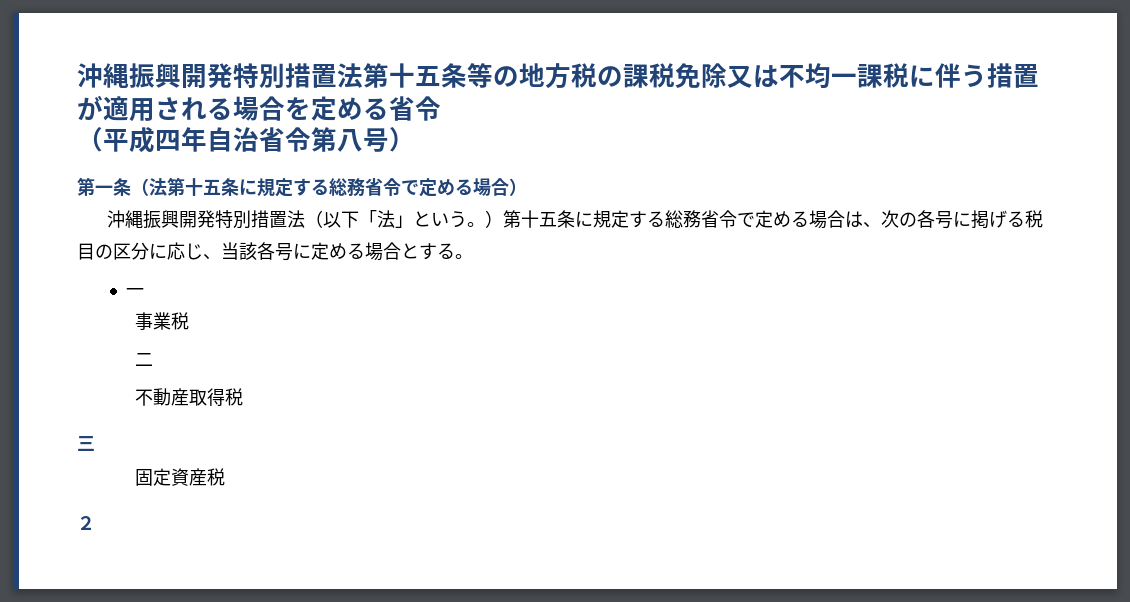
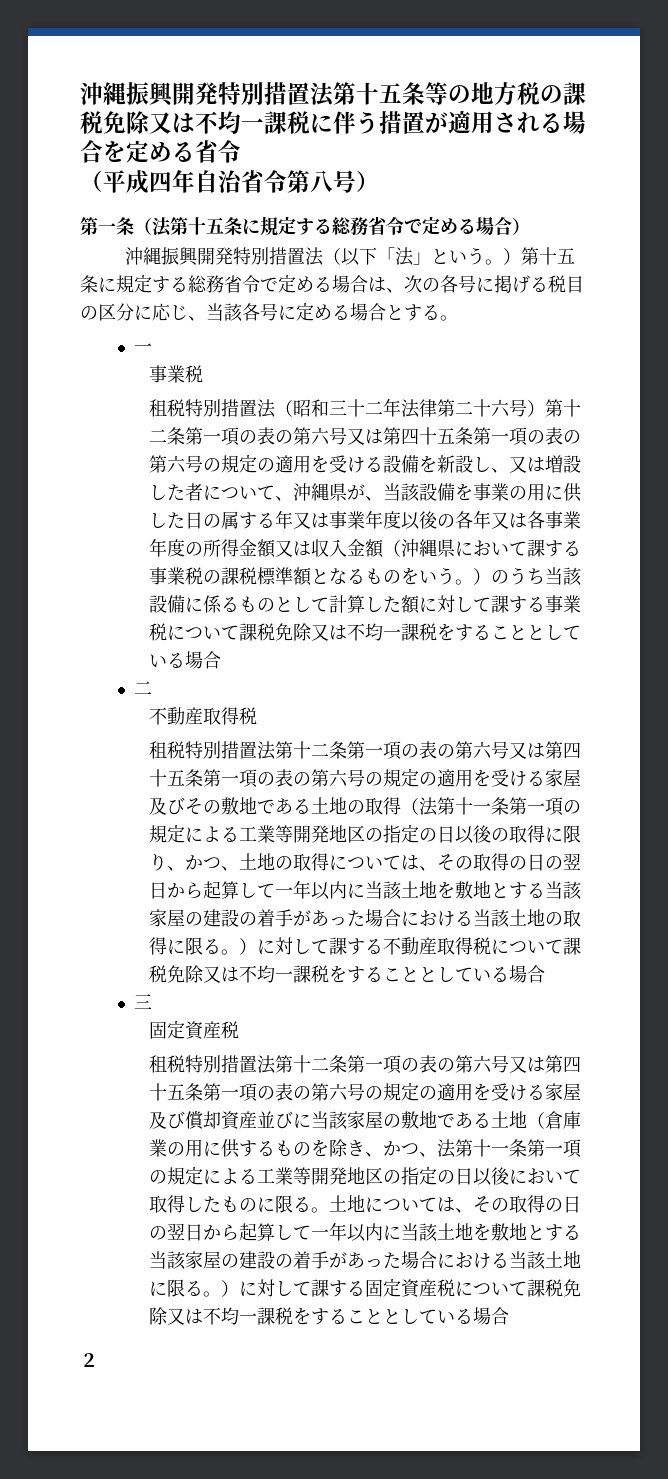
+ 租税特別措置法（昭和三十二年法律第二十六号）第十二条第一項の表の第六号又は第四十五条第一項の表の第六号の規定の適用を受ける設備を新設し、又は増設した者について、沖縄県が、当該設備を事業の用に供した日の属する年又は事業年度以後の各年又は各事業年度の所得金額又は収入金額（沖縄県において課する事業税の課税標準額となるものをいう。）のうち当該設備に係るものとして計算した額に対して課する事業税について課税免除又は不均一課税をすることとしている場合
  二
  不動産取得税
+ 租税特別措置法第十二条第一項の表の第六号又は第四十五条第一項の表の第六号の規定の適用を受ける家屋及びその敷地である土地の取得（法第十一条第一項の規定による工業等開発地区の指定の日以後の取得に限り、かつ、土地の取得については、その取得の日の翌日から起算して一年以内に当該土地を敷地とする当該家屋の建設の着手があった場合における当該土地の取得に限る。）に対して課する不動産取得税について課税免除又は不均一課税をすることとしている場合
  三
  固定資産税
+ 租税特別措置法第十二条第一項の表の第六号又は第四十五条第一項の表の第六号の規定の適用を受ける家屋及び償却資産並びに当該家屋の敷地である土地（倉庫業の用に供するものを除き、かつ、法第十一条第一項の規定による工業等開発地区の指定の日以後において取得したものに限る。土地については、その取得の日の翌日から起算して一年以内に当該土地を敷地とする当該家屋の建設の着手があった場合における当該土地に限る。）に対して課する固定資産税について課税免除又は不均一課税をすることとしている場合

